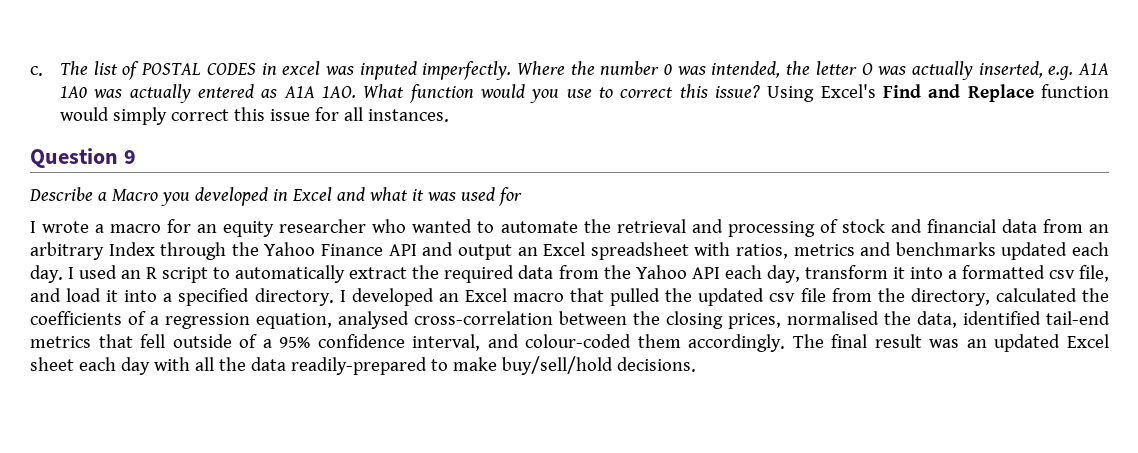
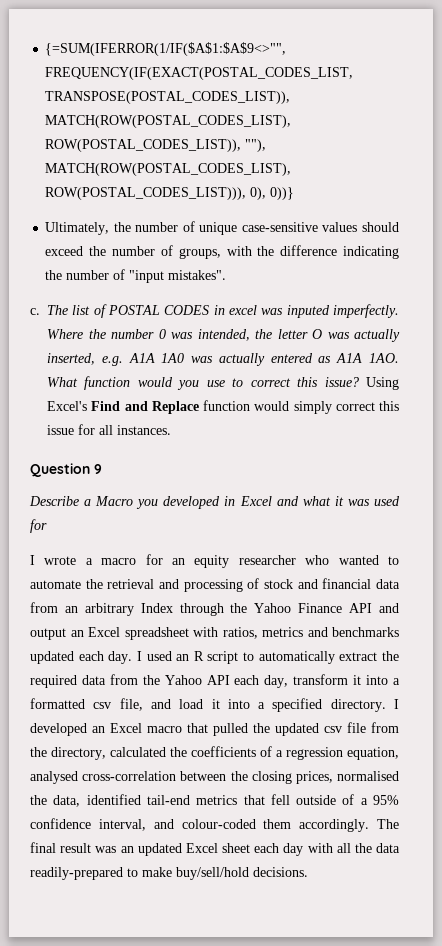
+ {=SUM(IFERROR(1/IF($A$1:$A$9<>"", FREQUENCY(IF(EXACT(POSTAL_CODES_LIST, TRANSPOSE(POSTAL_CODES_LIST)), MATCH(ROW(POSTAL_CODES_LIST), ROW(POSTAL_CODES_LIST)), ""), MATCH(ROW(POSTAL_CODES_LIST), ROW(POSTAL_CODES_LIST))), 0), 0))}
+ Ultimately, the number of unique case-sensitive values should exceed the number of groups, with the difference indicating the number of "input mistakes".

